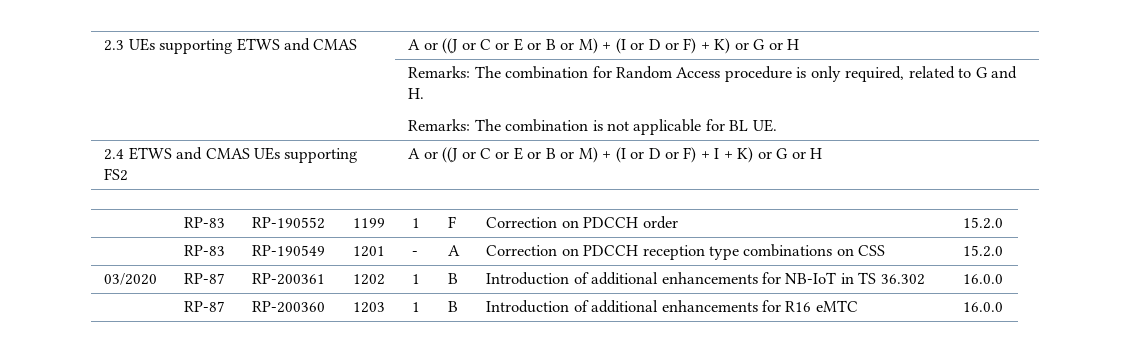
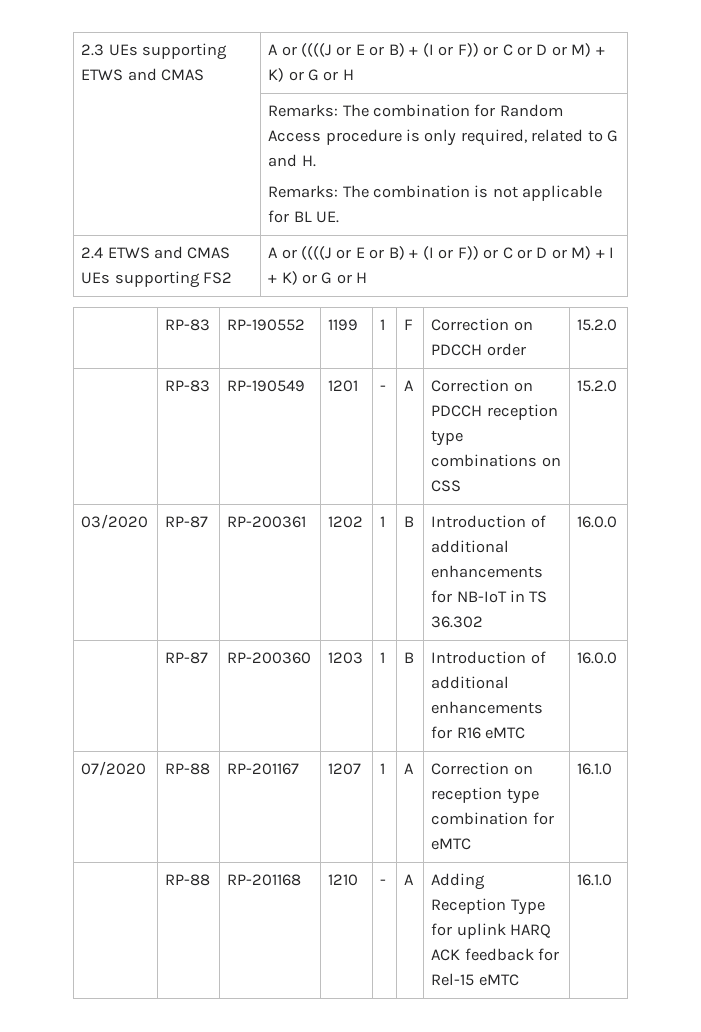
- 2.3 UEs supporting ETWS and CMAS | A or ((J or C or E or B or M) + (I or D or F) + K) or G or H
+ 2.3 UEs supporting ETWS and CMAS | A or ((((J or E or B) + (I or F)) or C or D or M) + K) or G or H
- 2.4 ETWS and CMAS UEs supporting FS2 | A or ((J or C or E or B or M) + (I or D or F) + I + K) or G or H
+ 2.4 ETWS and CMAS UEs supporting FS2 | A or ((((J or E or B) + (I or F)) or C or D or M) + I + K) or G or H
+ 07/2020 | RP-88 | RP-201167 | 1207 | 1 | A | Correction on reception type combination for eMTC | 16.1.0
+ | RP-88 | RP-201168 | 1210 | - | A | Adding Reception Type for uplink HARQ ACK feedback for Rel-15 eMTC | 16.1.0

